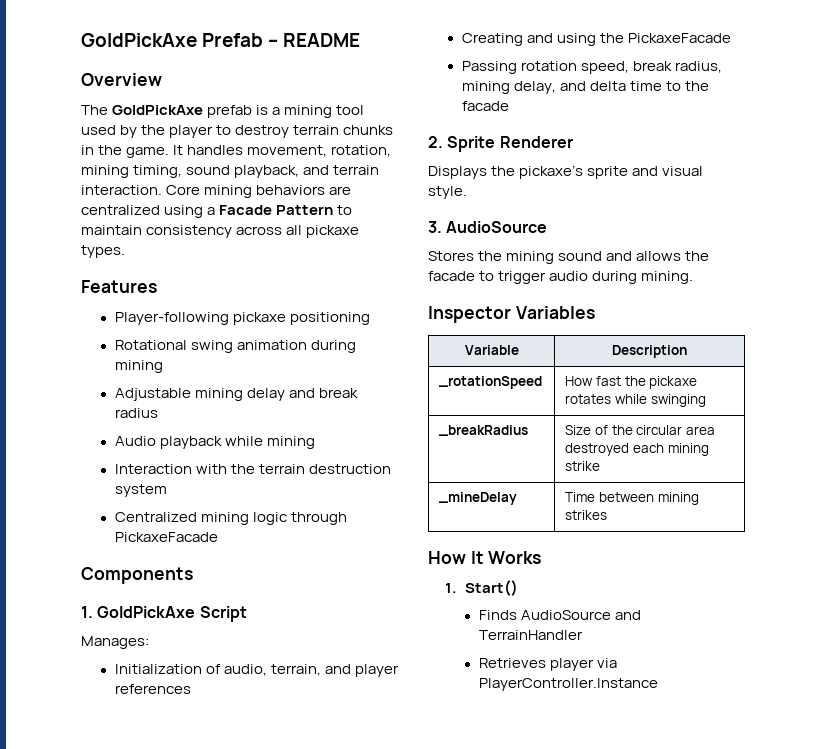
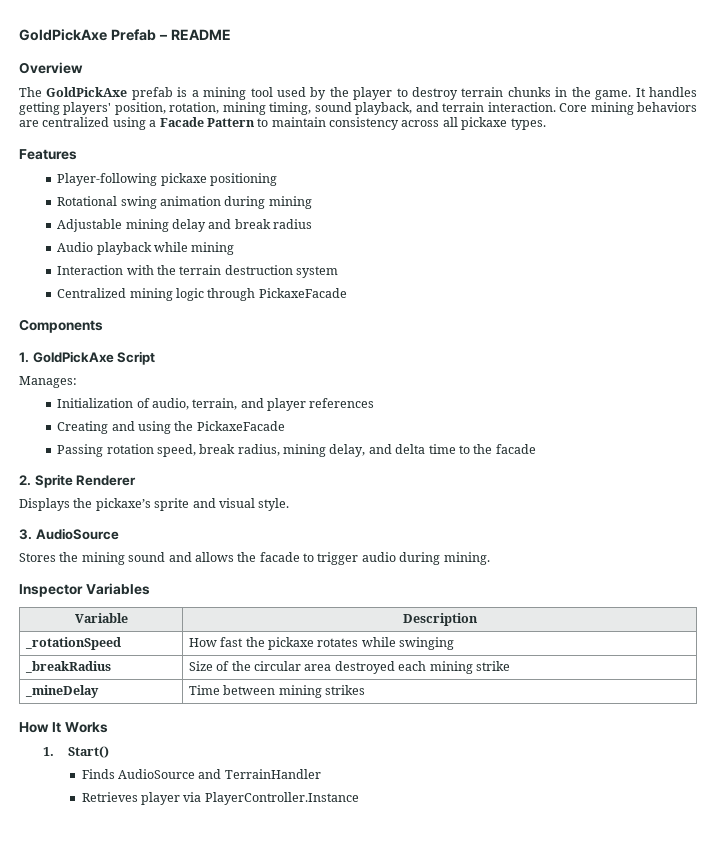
- It handles movement, rotation, mining timing, sound playback, and terrain interaction.
+ It handles getting players' position, rotation, mining timing, sound playback, and terrain interaction.

